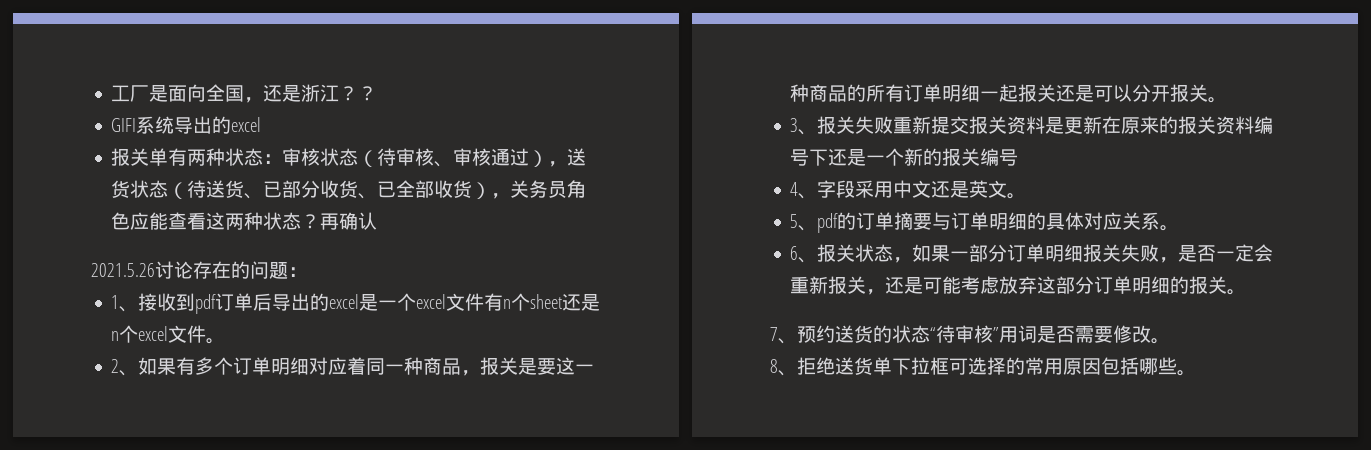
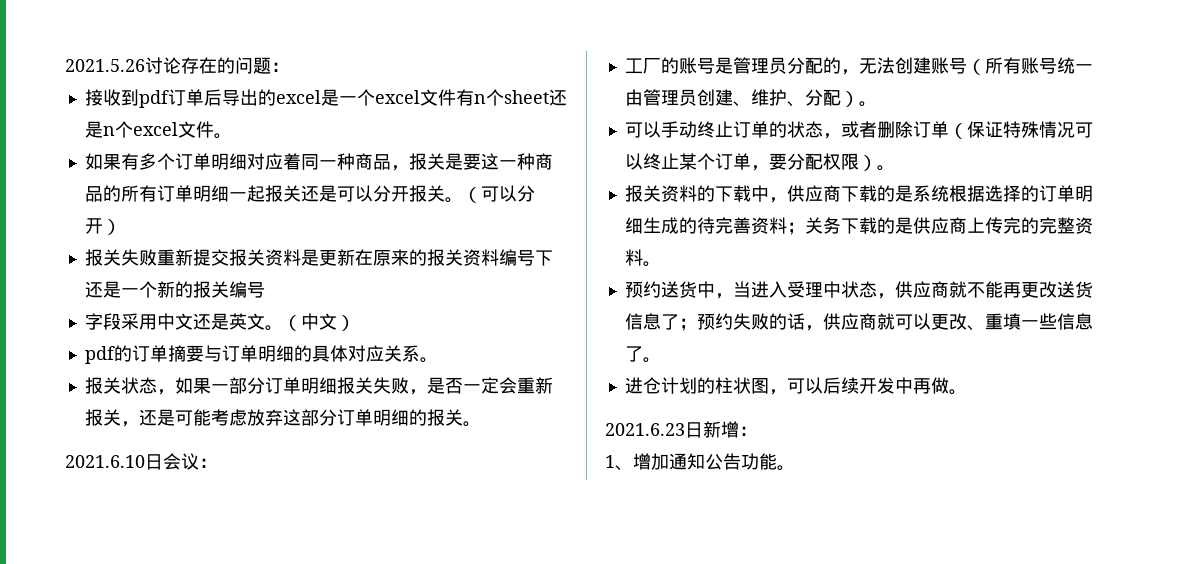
- 工厂是面向全国，还是浙江？？
- GIFI系统导出的excel
- 报关单有两种状态：审核状态（待审核、审核通过），送货状态（待送货、已部分收货、已全部收货），关务员角色应能查看这两种状态？再确认
- 1、接收到pdf订单后导出的excel是一个excel文件有n个sheet还是n个excel文件。
+ 接收到pdf订单后导出的excel是一个excel文件有n个sheet还是n个excel文件。
- 2、如果有多个订单明细对应着同一种商品，报关是要这一种商品的所有订单明细一起报关还是可以分开报关。
- 3、报关失败重新提交报关资料是更新在原来的报关资料编号下还是一个新的报关编号
+ 如果有多个订单明细对应着同一种商品，报关是要这一种商品的所有订单明细一起报关还是可以分开报关。（可以分开）
+ 报关失败重新提交报关资料是更新在原来的报关资料编号下还是一个新的报关编号
- 4、字段采用中文还是英文。
- 5、pdf的订单摘要与订单明细的具体对应关系。
+ 字段采用中文还是英文。（中文）
+ pdf的订单摘要与订单明细的具体对应关系。
- 6、报关状态，如果一部分订单明细报关失败，是否一定会重新报关，还是可能考虑放弃这部分订单明细的报关。
+ 报关状态，如果一部分订单明细报关失败，是否一定会重新报关，还是可能考虑放弃这部分订单明细的报关。
- 7、预约送货的状态“待审核”用词是否需要修改。
- 8、拒绝送货单下拉框可选择的常用原因包括哪些。
+ 2021.6.10日会议：
+ 工厂的账号是管理员分配的，无法创建账号（所有账号统一由管理员创建、维护、分配）。
+ 可以手动终止订单的状态，或者删除订单（保证特殊情况可以终止某个订单，要分配权限）。
+ 报关资料的下载中，供应商下载的是系统根据选择的订单明细生成的待完善资料；关务下载的是供应商上传完的完整资料。
+ 预约送货中，当进入受理中状态，供应商就不能再更改送货信息了；预约失败的话，供应商就可以更改、重填一些信息了。
+ 进仓计划的柱状图，可以后续开发中再做。
+ 2021.6.23日新增：
+ 1、增加通知公告功能。

